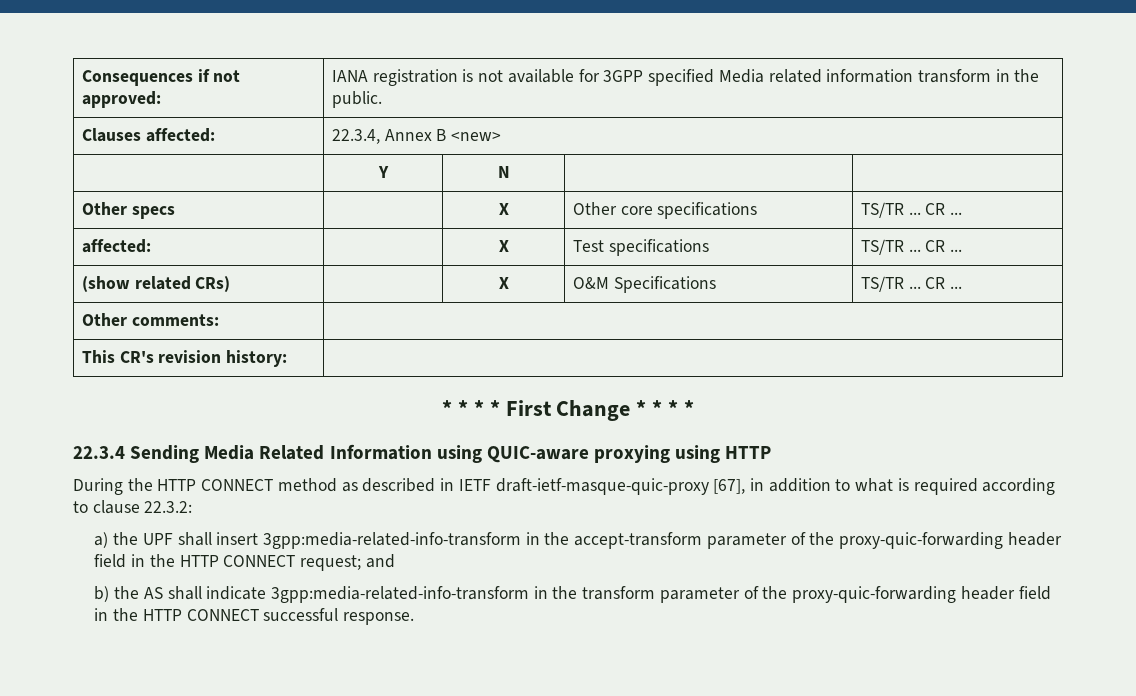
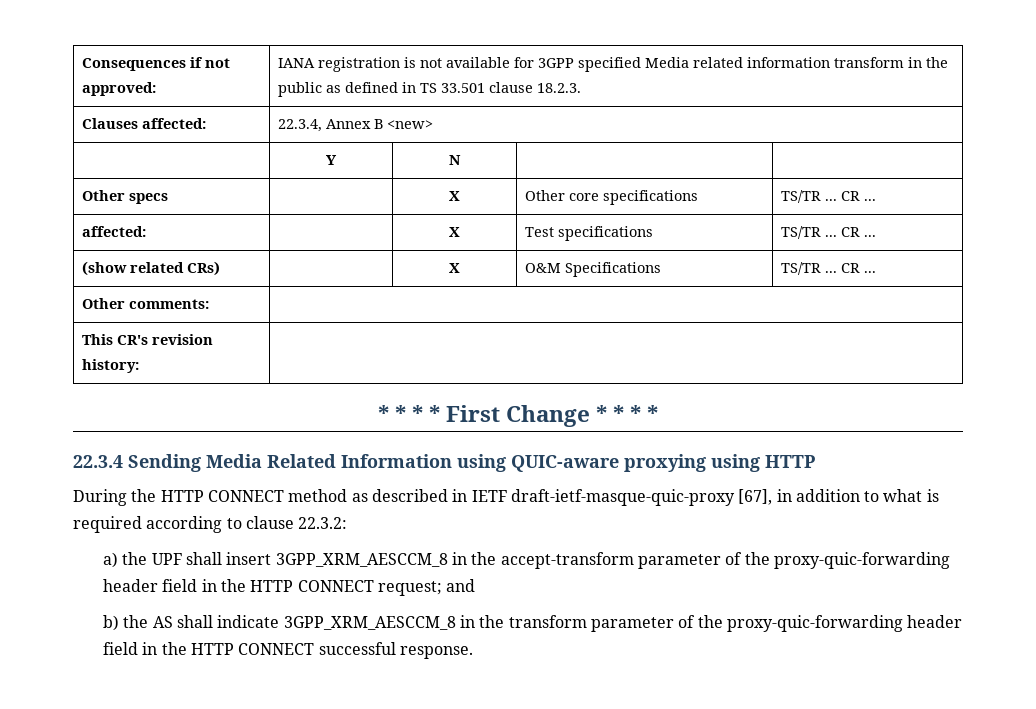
- Consequences if not approved: | IANA registration is not available for 3GPP specified Media related information transform in the public.
+ Consequences if not approved: | IANA registration is not available for 3GPP specified Media related information transform in the public as defined in TS 33.501 clause 18.2.3.
- a) the UPF shall insert 3gpp:media-related-info-transform in the accept-transform parameter of the proxy-quic-forwarding header field in the HTTP CONNECT request; and
+ a) the UPF shall insert 3GPP_XRM_AESCCM_8 in the accept-transform parameter of the proxy-quic-forwarding header field in the HTTP CONNECT request; and
- b) the AS shall indicate 3gpp:media-related-info-transform in the transform parameter of the proxy-quic-forwarding header field in the HTTP CONNECT successful response.
+ b) the AS shall indicate 3GPP_XRM_AESCCM_8 in the transform parameter of the proxy-quic-forwarding header field in the HTTP CONNECT successful response.

